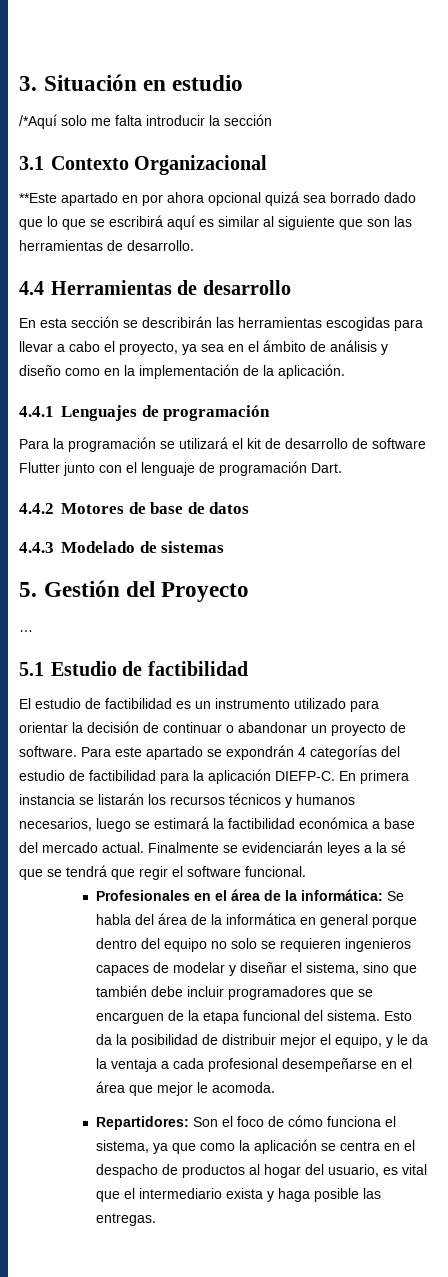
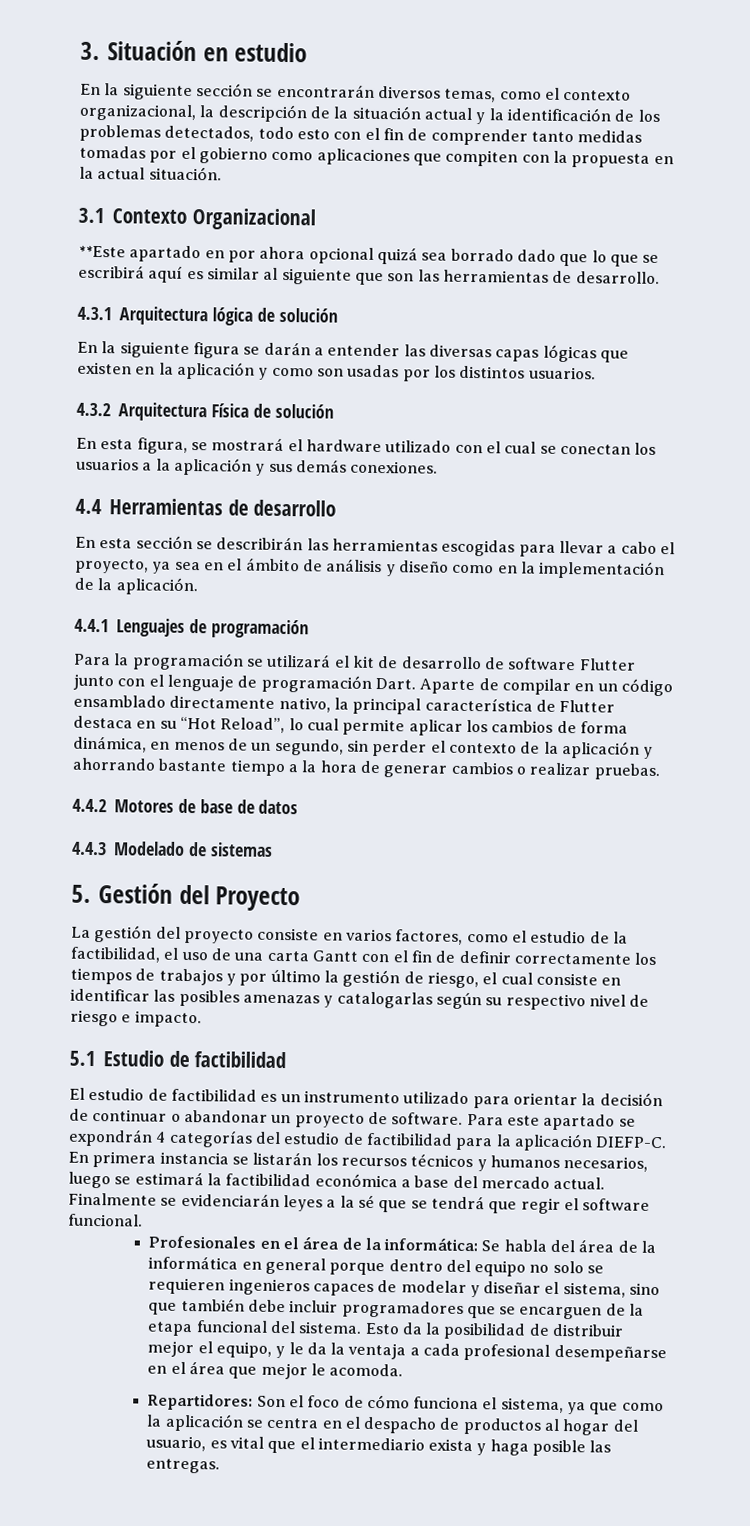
- /*Aquí solo me falta introducir la sección
+ En la siguiente sección se encontrarán diversos temas, como el contexto organizacional, la descripción de la situación actual y la identificación de los problemas detectados, todo esto con el fin de comprender tanto medidas tomadas por el gobierno como aplicaciones que compiten con la propuesta en la actual situación.
+ 4.3.1 Arquitectura lógica de solución
+ En la siguiente figura se darán a entender las diversas capas lógicas que existen en la aplicación y como son usadas por los distintos usuarios.
+ 4.3.2 Arquitectura Física de solución
+ En esta figura, se mostrará el hardware utilizado con el cual se conectan los usuarios a la aplicación y sus demás conexiones.
+ Aparte de compilar en un código ensamblado directamente nativo, la principal característica de Flutter destaca en su “Hot Reload”, lo cual permite aplicar los cambios de forma dinámica, en menos de un segundo, sin perder el contexto de la aplicación y ahorrando bastante tiempo a la hora de generar cambios o realizar pruebas.
- …
+ La gestión del proyecto consiste en varios factores, como el estudio de la factibilidad, el uso de una carta Gantt con el fin de definir correctamente los tiempos de trabajos y por último la gestión de riesgo, el cual consiste en identificar las posibles amenazas y catalogarlas según su respectivo nivel de riesgo e impacto.

